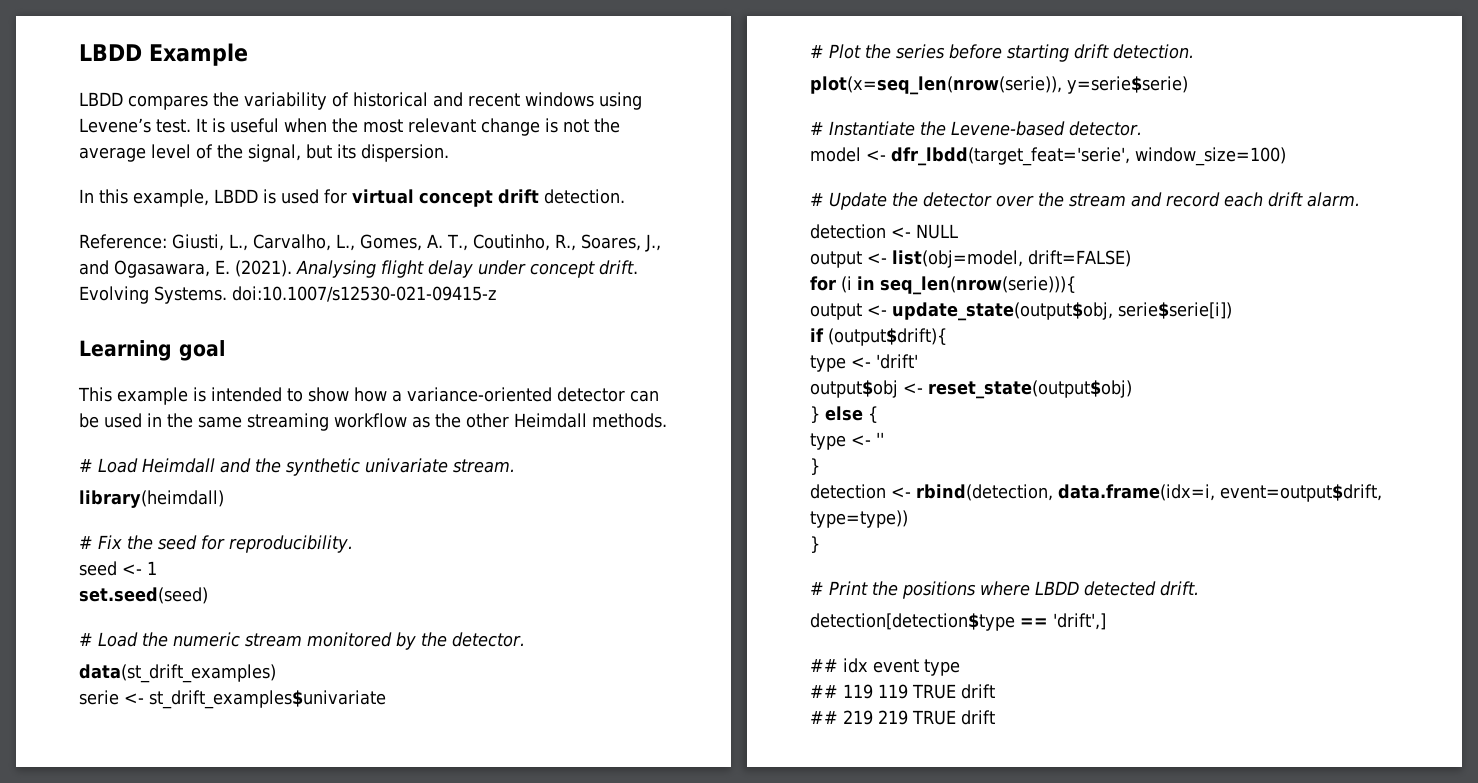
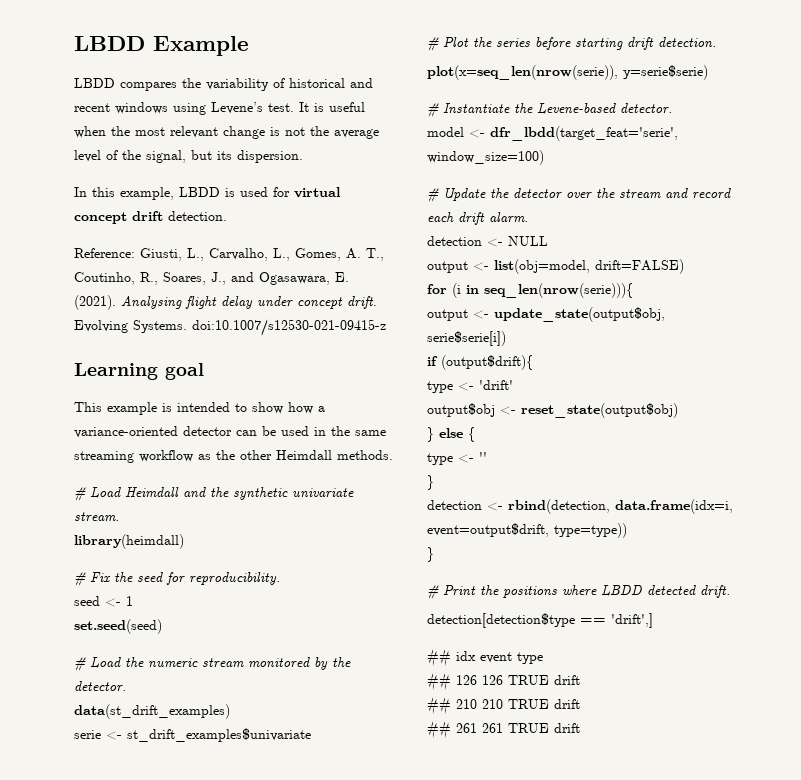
- ## 119 119 TRUE drift
- ## 219 219 TRUE drift
+ ## 126 126 TRUE drift
+ ## 210 210 TRUE drift
+ ## 261 261 TRUE drift

